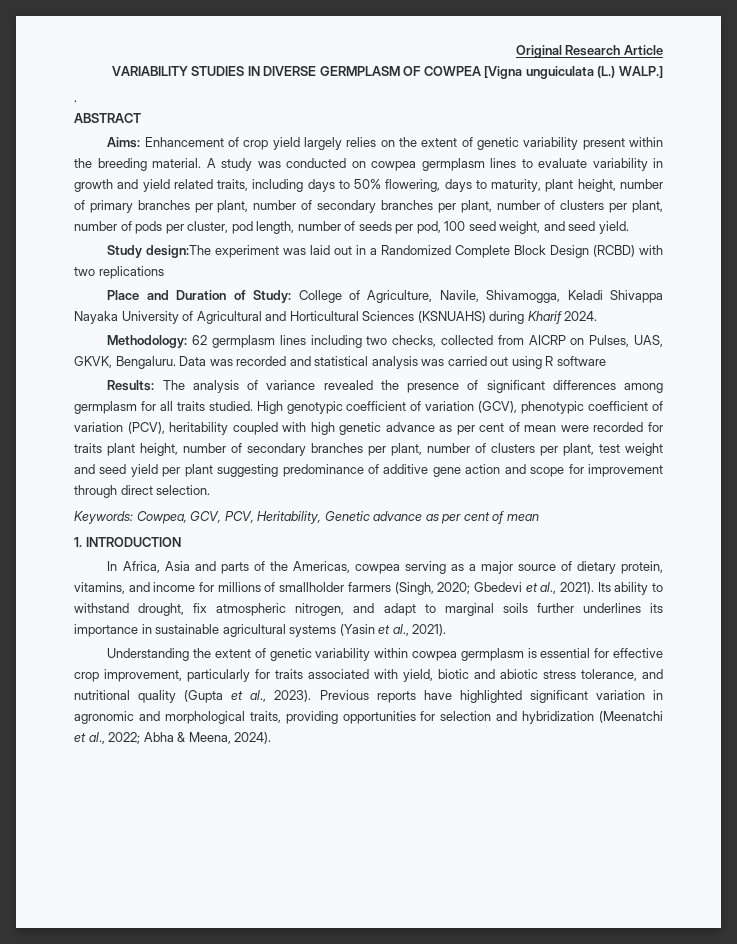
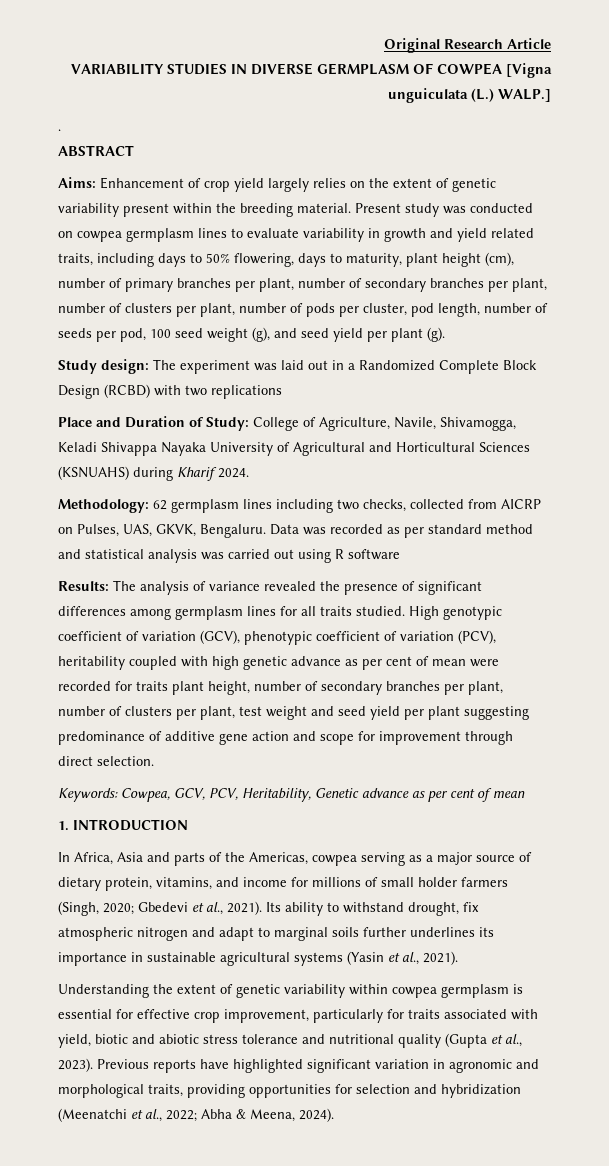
- A study was conducted on cowpea germplasm lines to evaluate variability in growth and yield related traits, including days to 50% flowering, days to maturity, plant height, number of primary branches per plant, number of secondary branches per plant, number of clusters per plant, number of pods per cluster, pod length, number of seeds per pod, 100 seed weight, and seed yield.
+ Present study was conducted on cowpea germplasm lines to evaluate variability in growth and yield related traits, including days to 50% flowering, days to maturity, plant height (cm), number of primary branches per plant, number of secondary branches per plant, number of clusters per plant, number of pods per cluster, pod length, number of seeds per pod, 100 seed weight (g), and seed yield per plant (g).
- Study design:The experiment was laid out in a Randomized Complete Block Design (RCBD) with two replications
+ Study design: The experiment was laid out in a Randomized Complete Block Design (RCBD) with two replications
- Data was recorded and statistical analysis was carried out using R software
+ Data was recorded as per standard method and statistical analysis was carried out using R software
- Results: The analysis of variance revealed the presence of significant differences among germplasm for all traits studied.
+ Results: The analysis of variance revealed the presence of significant differences among germplasm lines for all traits studied.
- In Africa, Asia and parts of the Americas, cowpea serving as a major source of dietary protein, vitamins, and income for millions of smallholder farmers (Singh, 2020; Gbedevi et al., 2021).
+ In Africa, Asia and parts of the Americas, cowpea serving as a major source of dietary protein, vitamins, and income for millions of small holder farmers (Singh, 2020; Gbedevi et al., 2021).
- Its ability to withstand drought, fix atmospheric nitrogen, and adapt to marginal soils further underlines its importance in sustainable agricultural systems (Yasin et al., 2021).
+ Its ability to withstand drought, fix atmospheric nitrogen and adapt to marginal soils further underlines its importance in sustainable agricultural systems (Yasin et al., 2021).
- Understanding the extent of genetic variability within cowpea germplasm is essential for effective crop improvement, particularly for traits associated with yield, biotic and abiotic stress tolerance, and nutritional quality (Gupta et al., 2023).
+ Understanding the extent of genetic variability within cowpea germplasm is essential for effective crop improvement, particularly for traits associated with yield, biotic and abiotic stress tolerance and nutritional quality (Gupta et al., 2023).

